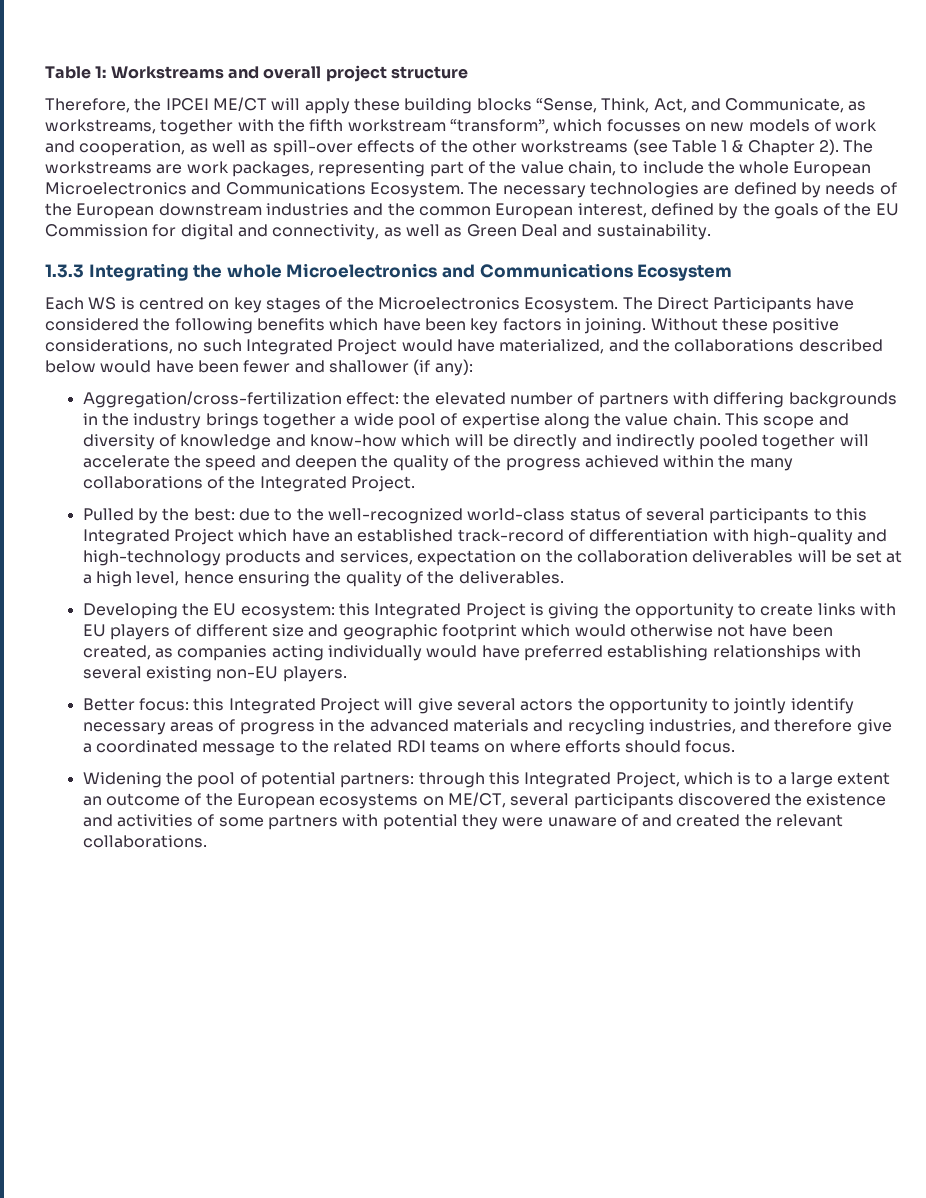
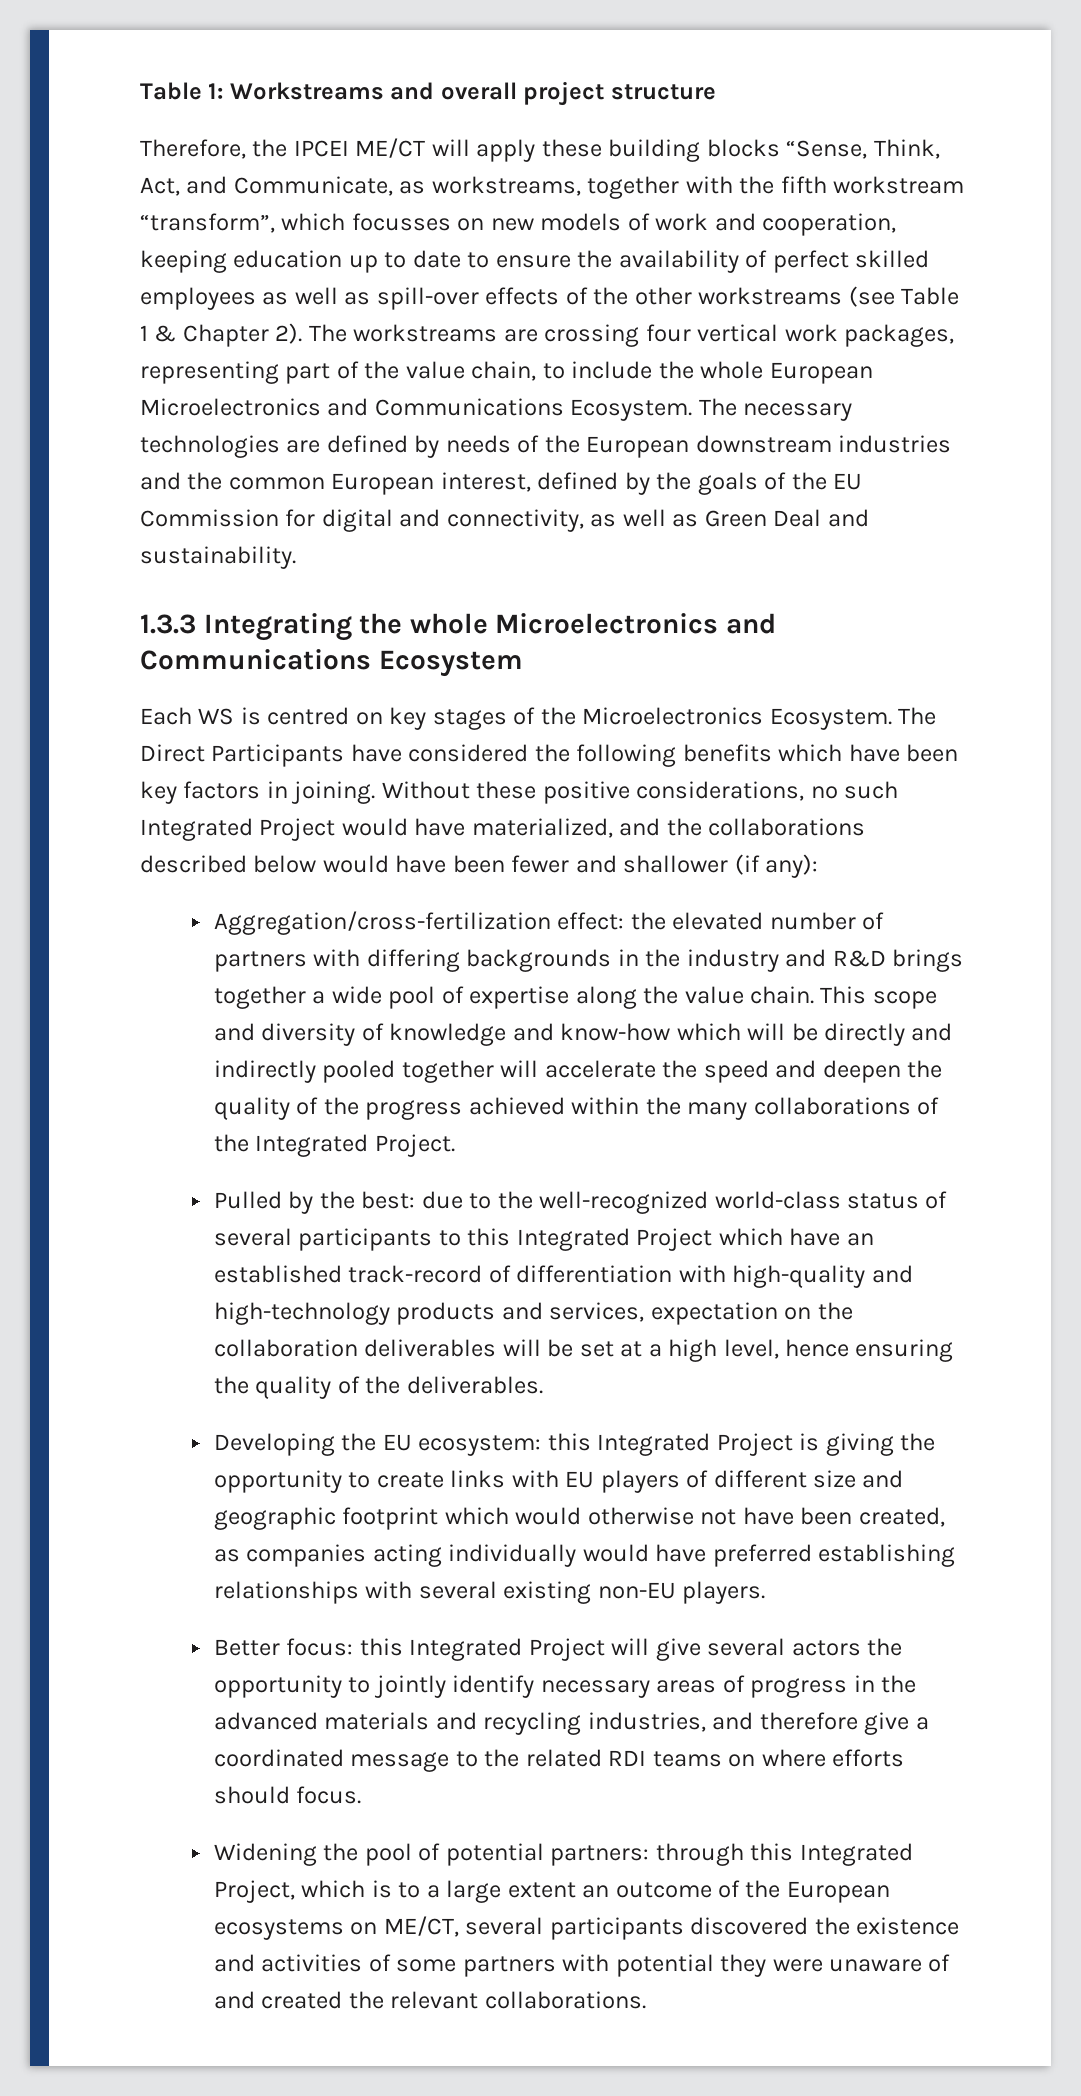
- Therefore, the IPCEI ME/CT will apply these building blocks “Sense, Think, Act, and Communicate, as workstreams, together with the fifth workstream “transform”, which focusses on new models of work and cooperation, as well as spill-over effects of the other workstreams (see Table 1 & Chapter 2).
+ Therefore, the IPCEI ME/CT will apply these building blocks “Sense, Think, Act, and Communicate, as workstreams, together with the fifth workstream “transform”, which focusses on new models of work and cooperation, keeping education up to date to ensure the availability of perfect skilled employees as well as spill-over effects of the other workstreams (see Table 1 & Chapter 2).
- The workstreams are work packages, representing part of the value chain, to include the whole European Microelectronics and Communications Ecosystem.
+ The workstreams are crossing four vertical work packages, representing part of the value chain, to include the whole European Microelectronics and Communications Ecosystem.
- Aggregation/cross-fertilization effect: the elevated number of partners with differing backgrounds in the industry brings together a wide pool of expertise along the value chain.
+ Aggregation/cross-fertilization effect: the elevated number of partners with differing backgrounds in the industry and R&D brings together a wide pool of expertise along the value chain.

